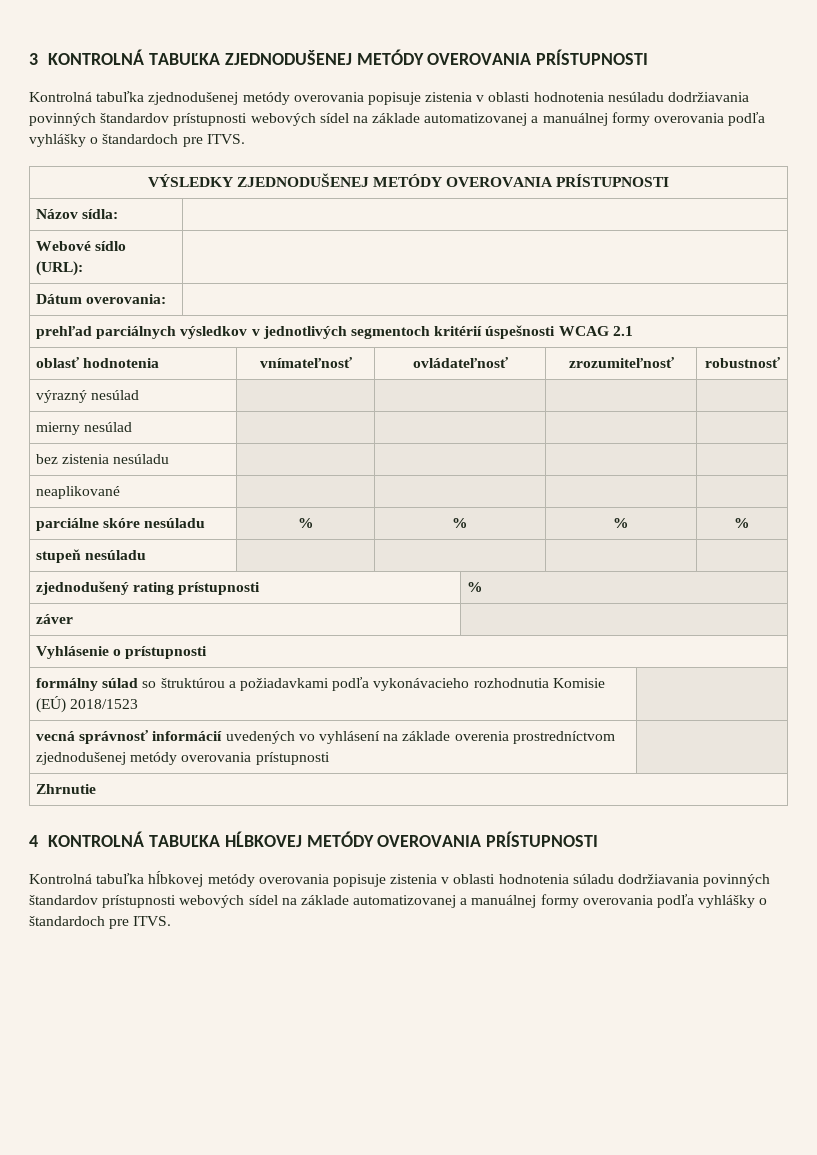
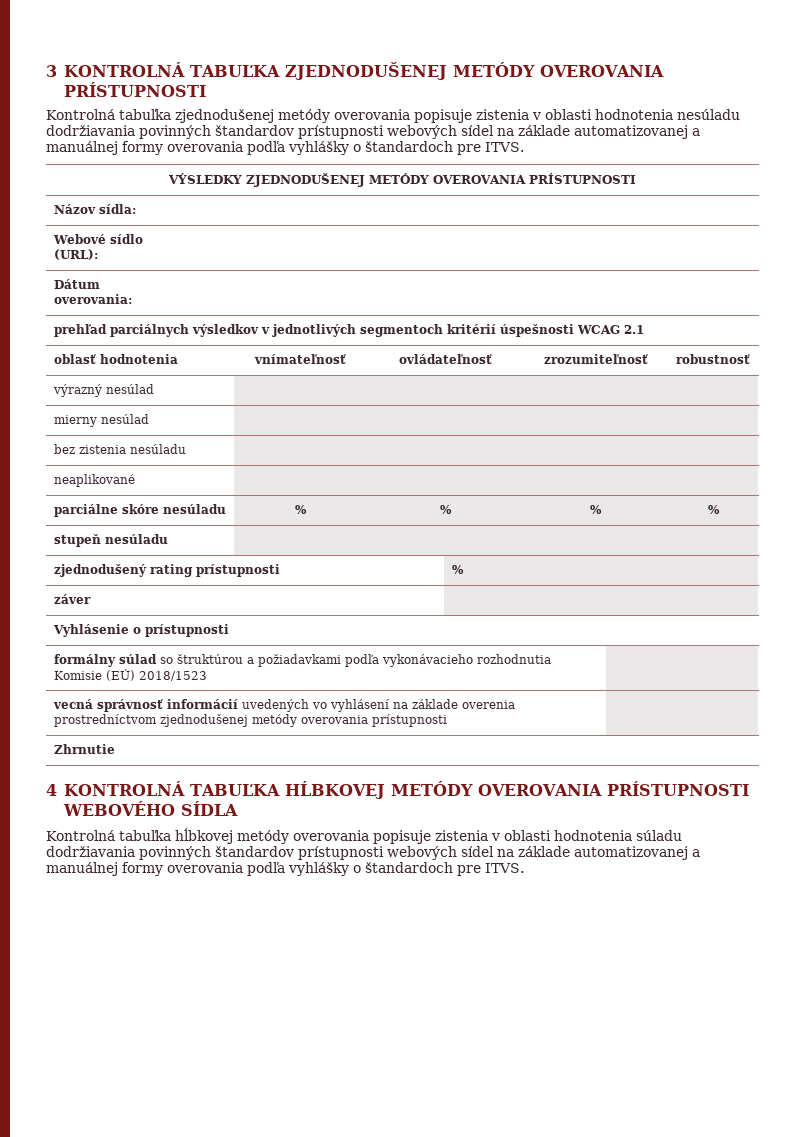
- 4 KONTROLNÁ TABUĽKA HĹBKOVEJ METÓDY OVEROVANIA PRÍSTUPNOSTI
+ 4 KONTROLNÁ TABUĽKA HĹBKOVEJ METÓDY OVEROVANIA PRÍSTUPNOSTI WEBOVÉHO SÍDLA

